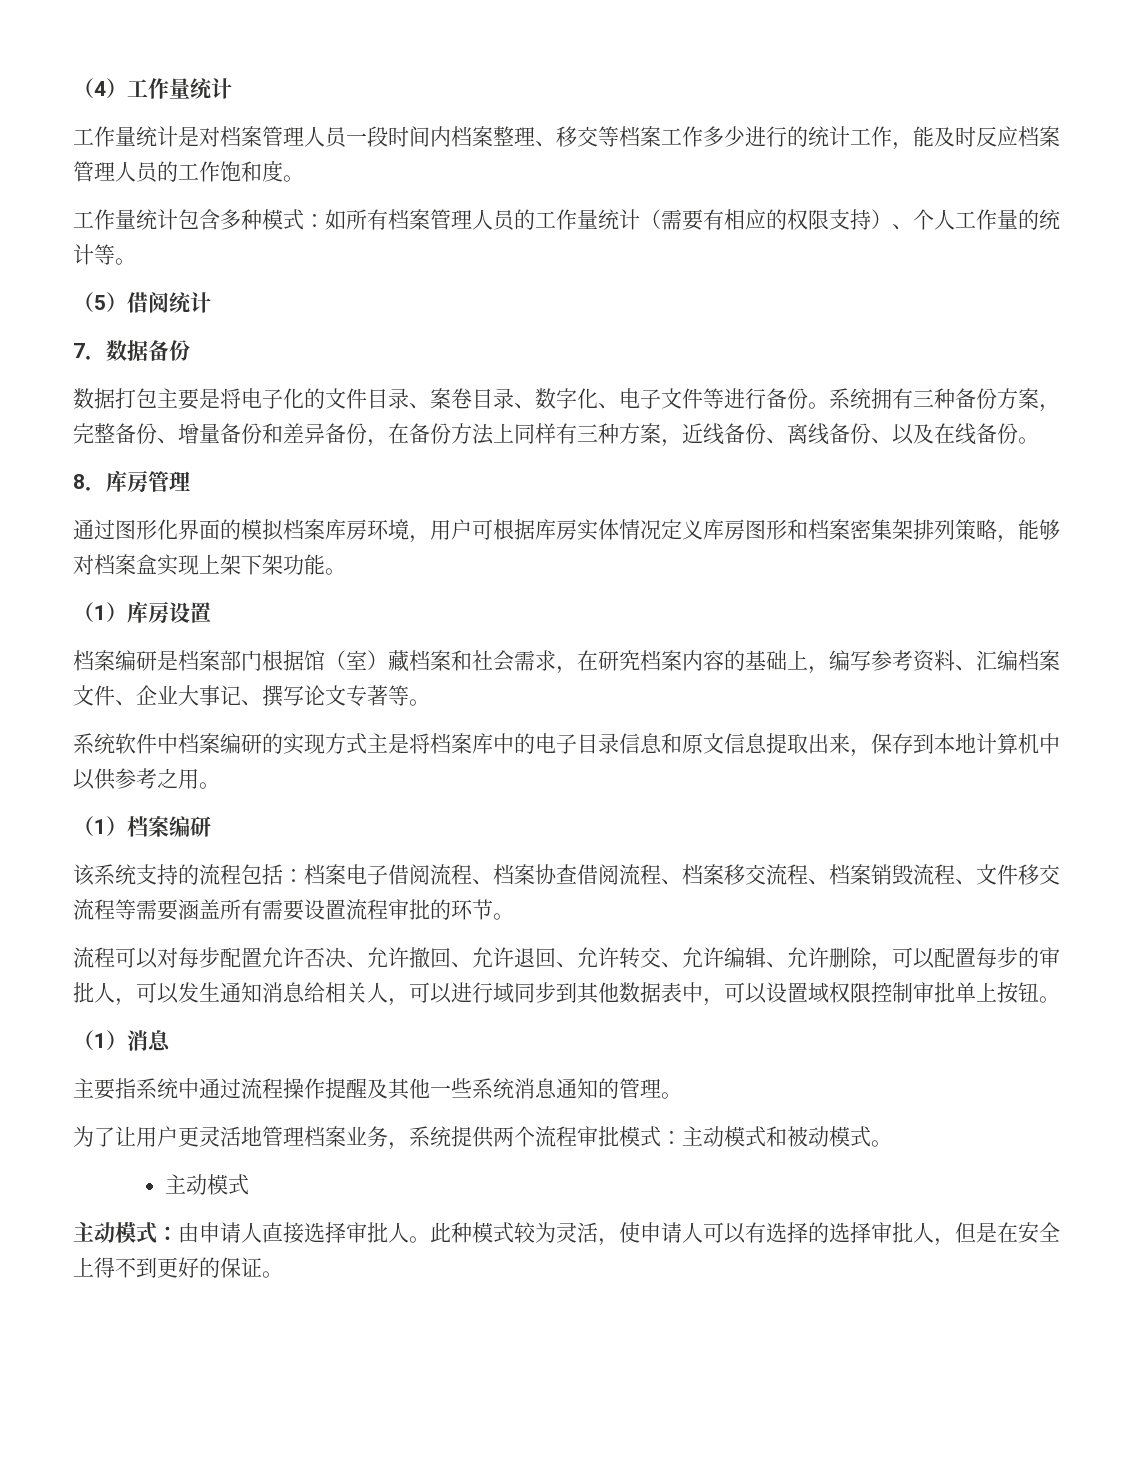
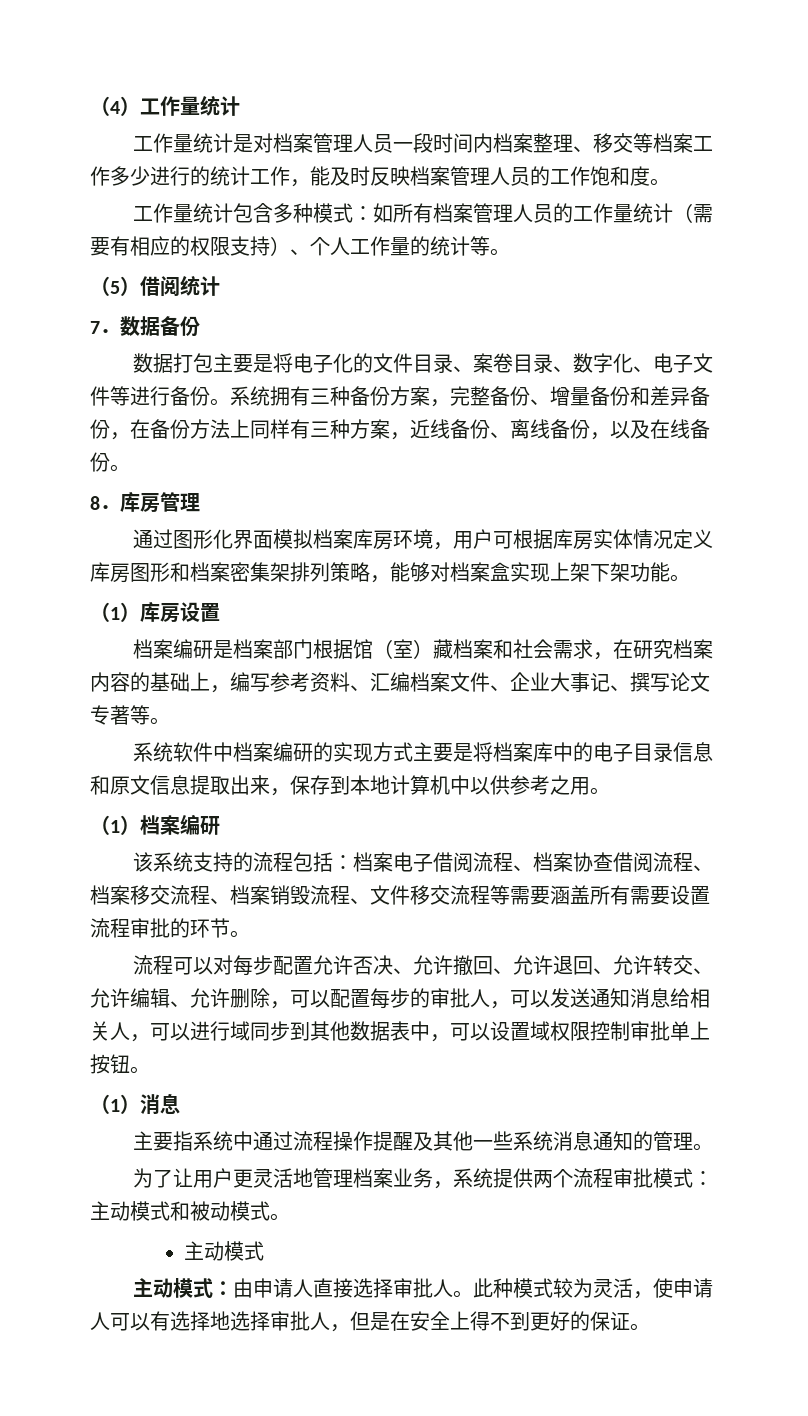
- 工作量统计是对档案管理人员一段时间内档案整理、移交等档案工作多少进行的统计工作，能及时反应档案管理人员的工作饱和度。
+ 工作量统计是对档案管理人员一段时间内档案整理、移交等档案工作多少进行的统计工作，能及时反映档案管理人员的工作饱和度。
- 系统拥有三种备份方案，完整备份、增量备份和差异备份，在备份方法上同样有三种方案，近线备份、离线备份、以及在线备份。
+ 系统拥有三种备份方案，完整备份、增量备份和差异备份，在备份方法上同样有三种方案，近线备份、离线备份，以及在线备份。
- 通过图形化界面的模拟档案库房环境，用户可根据库房实体情况定义库房图形和档案密集架排列策略，能够对档案盒实现上架下架功能。
+ 通过图形化界面模拟档案库房环境，用户可根据库房实体情况定义库房图形和档案密集架排列策略，能够对档案盒实现上架下架功能。
- 系统软件中档案编研的实现方式主是将档案库中的电子目录信息和原文信息提取出来，保存到本地计算机中以供参考之用。
+ 系统软件中档案编研的实现方式主要是将档案库中的电子目录信息和原文信息提取出来，保存到本地计算机中以供参考之用。
- 流程可以对每步配置允许否决、允许撤回、允许退回、允许转交、允许编辑、允许删除，可以配置每步的审批人，可以发生通知消息给相关人，可以进行域同步到其他数据表中，可以设置域权限控制审批单上按钮。
+ 流程可以对每步配置允许否决、允许撤回、允许退回、允许转交、允许编辑、允许删除，可以配置每步的审批人，可以发送通知消息给相关人，可以进行域同步到其他数据表中，可以设置域权限控制审批单上按钮。
- 此种模式较为灵活，使申请人可以有选择的选择审批人，但是在安全上得不到更好的保证。
+ 此种模式较为灵活，使申请人可以有选择地选择审批人，但是在安全上得不到更好的保证。

